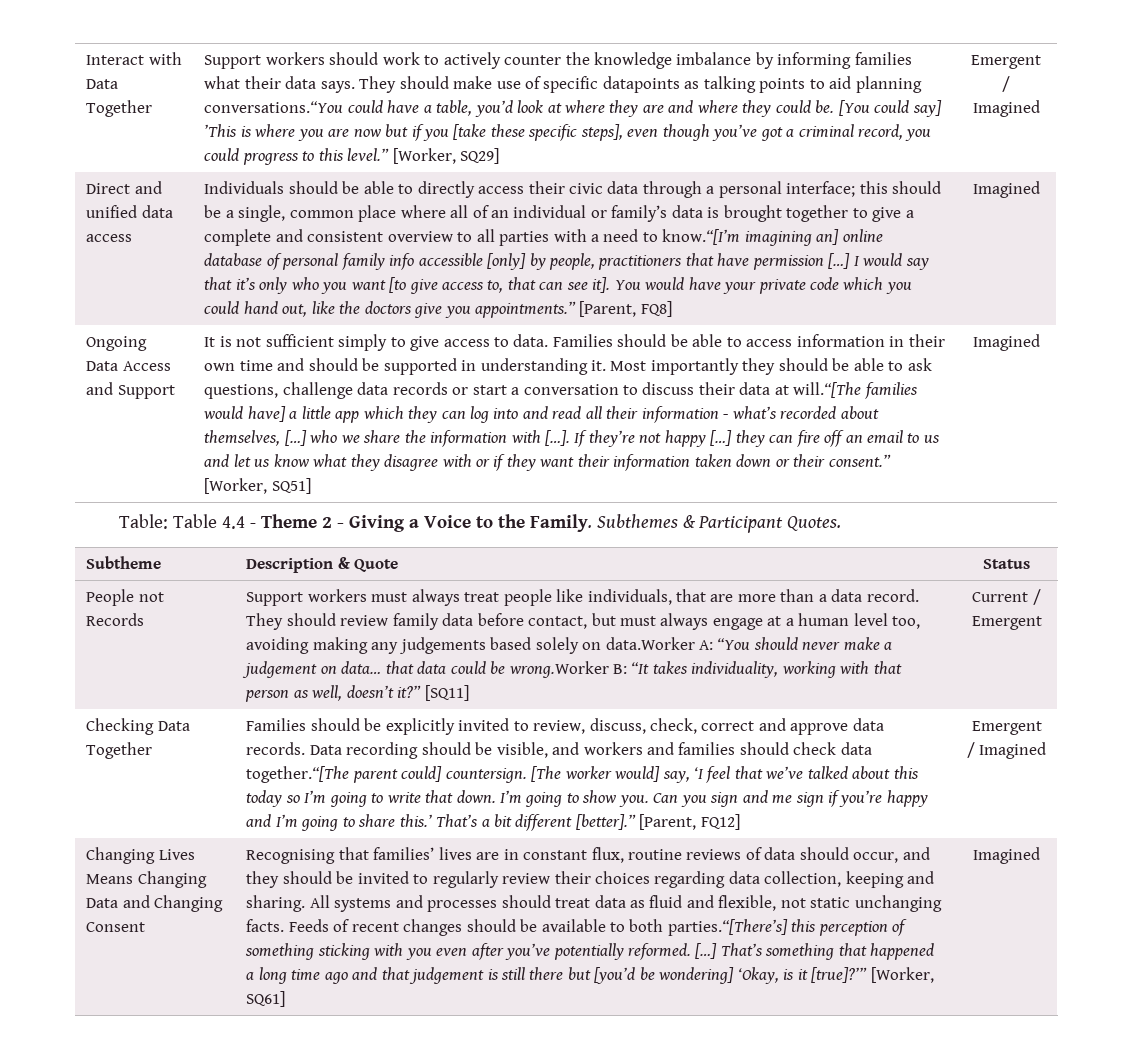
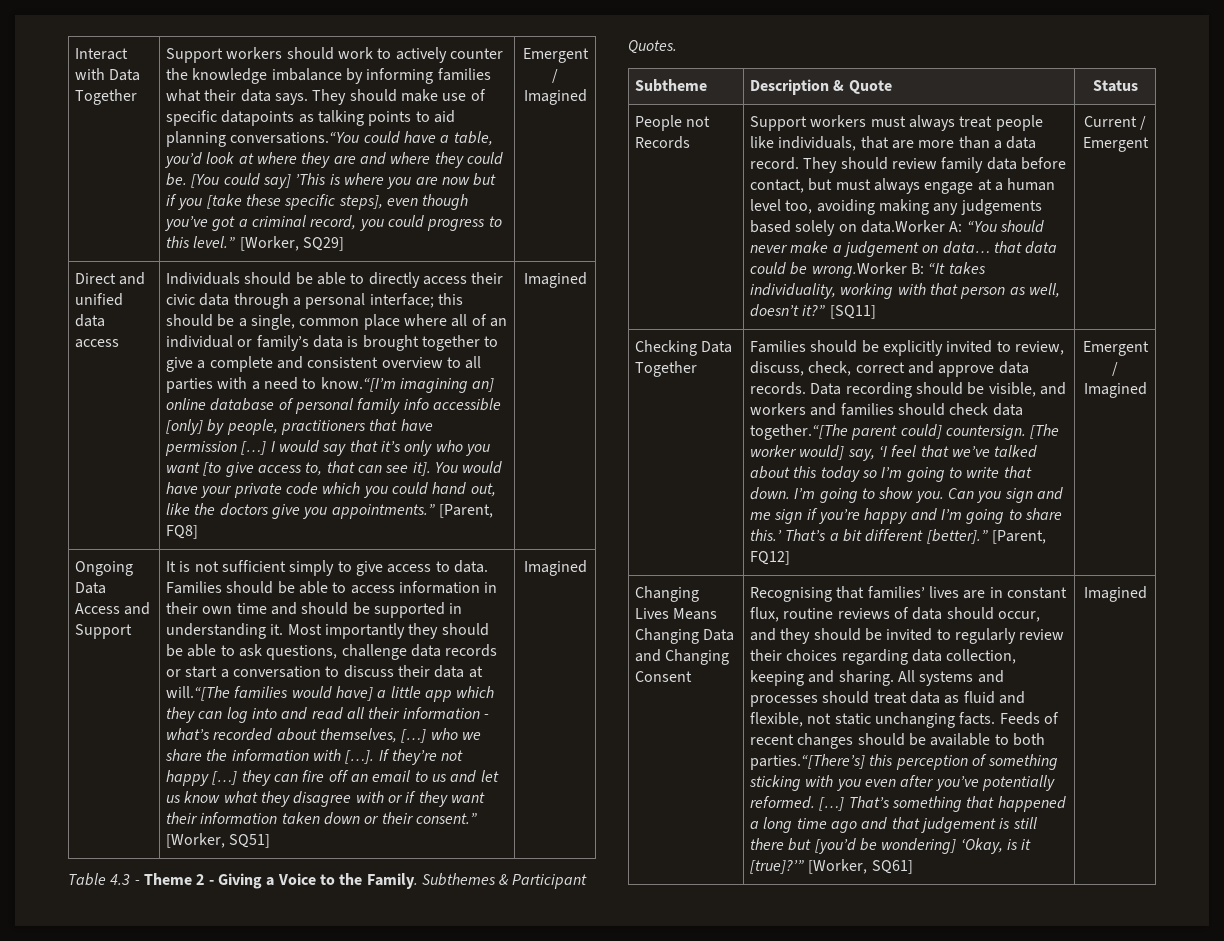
- Table: Table 4.4 - Theme 2 - Giving a Voice to the Family.
+ Table 4.3 - Theme 2 - Giving a Voice to the Family.

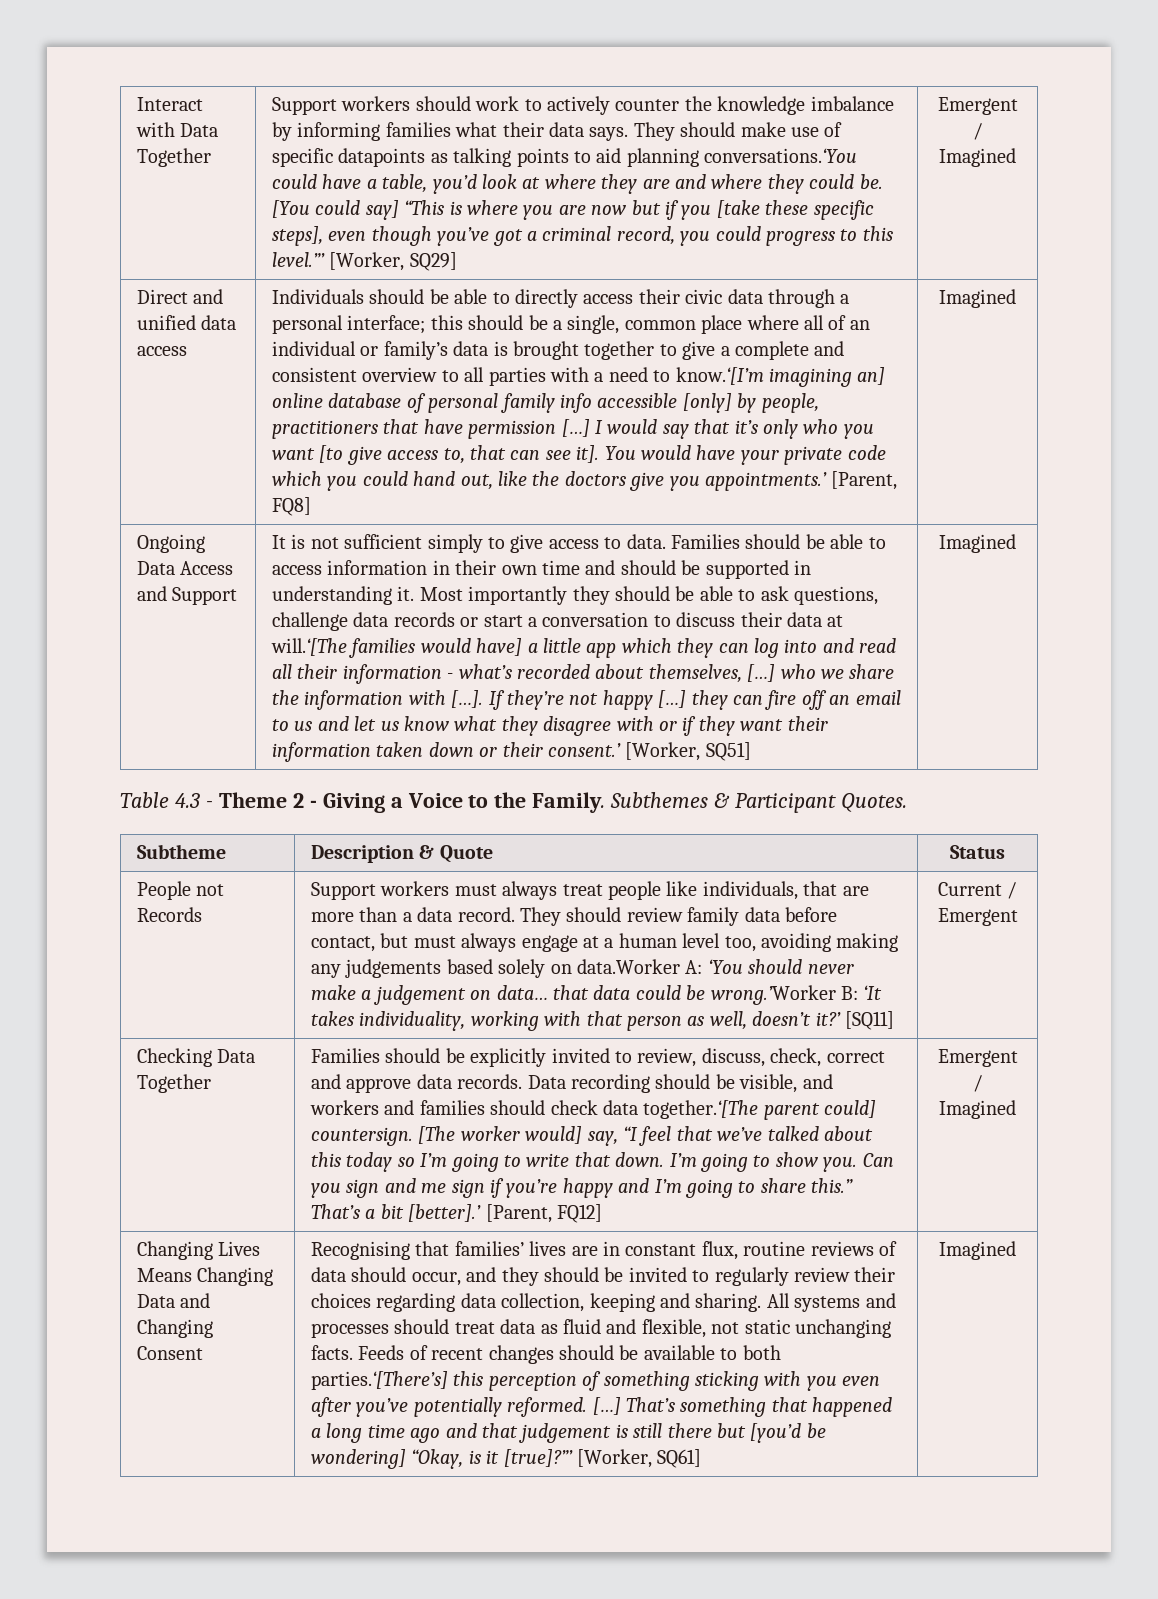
- They should make use of specific datapoints as talking points to aid planning conversations.“You could have a table, you’d look at where they are and where they could be.
+ They should make use of specific datapoints as talking points to aid planning conversations.‘You could have a table, you’d look at where they are and where they could be.
- [You could say] ’This is where you are now but if you [take these specific steps], even though you’ve got a criminal record, you could progress to this level.”
+ [You could say] “This is where you are now but if you [take these specific steps], even though you’ve got a criminal record, you could progress to this level.”’
- this should be a single, common place where all of an individual or family’s data is brought together to give a complete and consistent overview to all parties with a need to know.“[I’m imagining an] online database of personal family info accessible [only] by people, practitioners that have permission […]
+ this should be a single, common place where all of an individual or family’s data is brought together to give a complete and consistent overview to all parties with a need to know.‘[I’m imagining an] online database of personal family info accessible [only] by people, practitioners that have permission […]
- You would have your private code which you could hand out, like the doctors give you appointments.”
+ You would have your private code which you could hand out, like the doctors give you appointments.’
- Most importantly they should be able to ask questions, challenge data records or start a conversation to discuss their data at will.“[The families would have] a little app which they can log into and read all their information - what’s recorded about themselves, […] who we share the information with […].
+ Most importantly they should be able to ask questions, challenge data records or start a conversation to discuss their data at will.‘[The families would have] a little app which they can log into and read all their information - what’s recorded about themselves, […] who we share the information with […].
- If they’re not happy […] they can fire off an email to us and let us know what they disagree with or if they want their information taken down or their consent.”
+ If they’re not happy […] they can fire off an email to us and let us know what they disagree with or if they want their information taken down or their consent.’
- They should review family data before contact, but must always engage at a human level too, avoiding making any judgements based solely on data.Worker A: “You should never make a judgement on data… that data could be wrong.Worker B: “It takes individuality, working with that person as well, doesn’t it?”
+ They should review family data before contact, but must always engage at a human level too, avoiding making any judgements based solely on data.Worker A: ‘You should never make a judgement on data… that data could be wrong.’Worker B: ‘It takes individuality, working with that person as well, doesn’t it?’
- Data recording should be visible, and workers and families should check data together.“[The parent could] countersign.
+ Data recording should be visible, and workers and families should check data together.‘[The parent could] countersign.
- [The worker would] say, ‘I feel that we’ve talked about this today so I’m going to write that down.
+ [The worker would] say, “I feel that we’ve talked about this today so I’m going to write that down.
- Can you sign and me sign if you’re happy and I’m going to share this.’
+ Can you sign and me sign if you’re happy and I’m going to share this.”
- That’s a bit different [better].”
+ That’s a bit [better].’
- Feeds of recent changes should be available to both parties.“[There’s] this perception of something sticking with you even after you’ve potentially reformed.
+ Feeds of recent changes should be available to both parties.‘[There’s] this perception of something sticking with you even after you’ve potentially reformed.
- That’s something that happened a long time ago and that judgement is still there but [you’d be wondering] ‘Okay, is it [true]?’”
+ That’s something that happened a long time ago and that judgement is still there but [you’d be wondering] “Okay, is it [true]?”’

